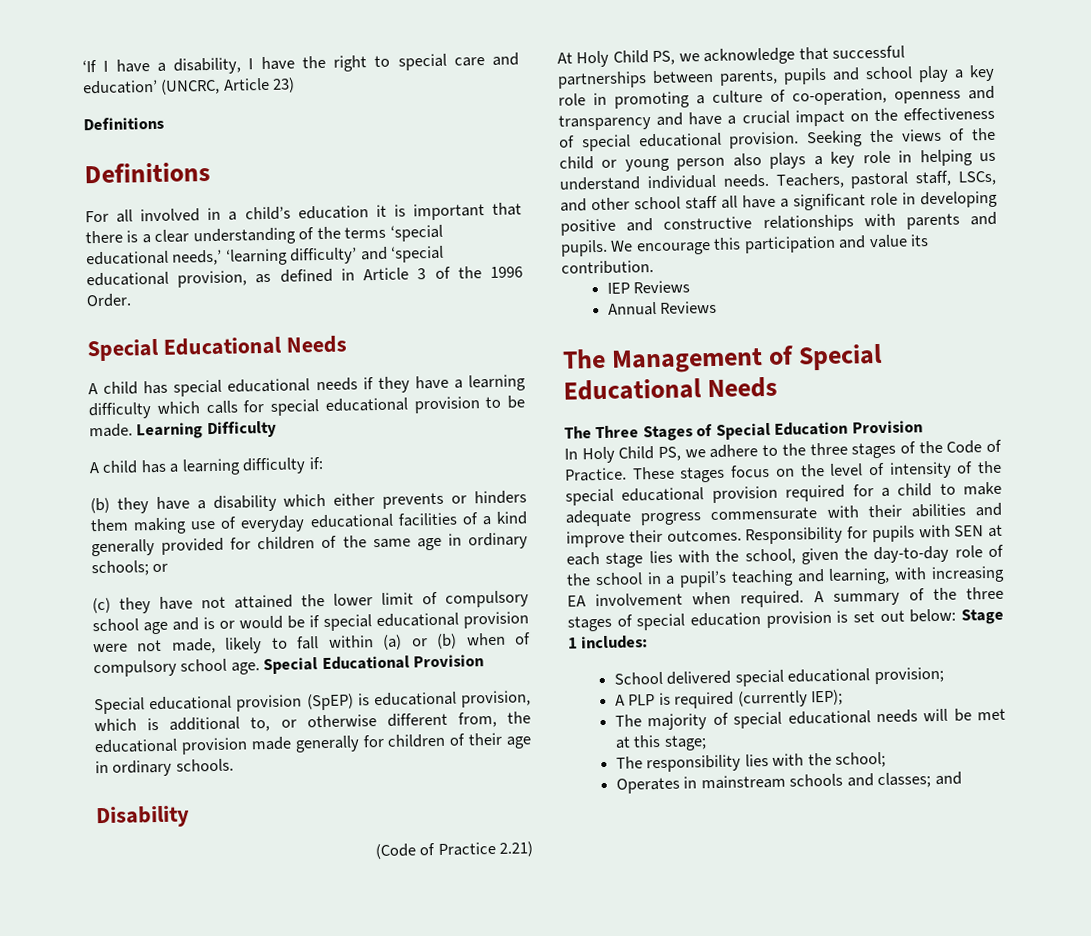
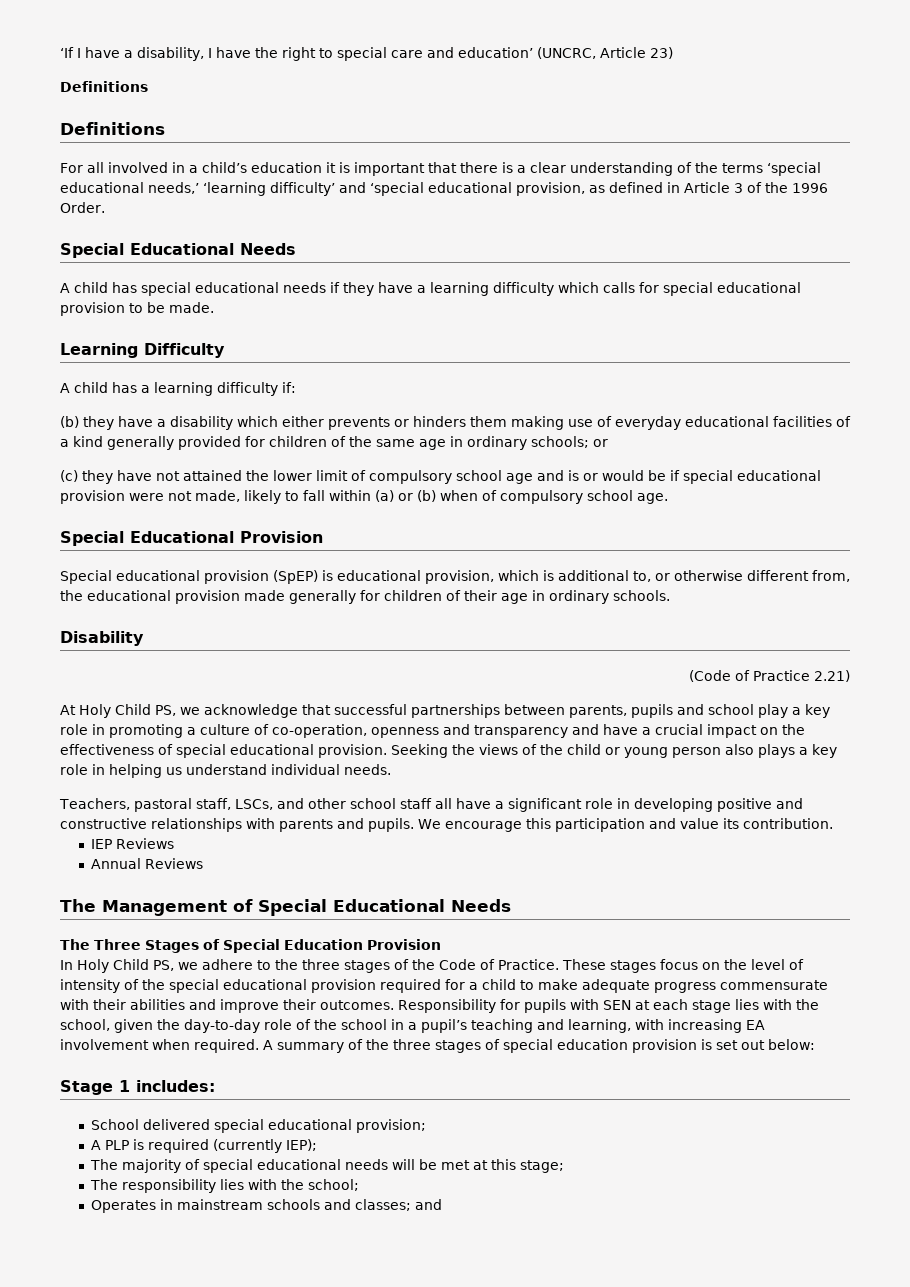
- A child has special educational needs if they have a learning difficulty which calls for special educational provision to be made. Learning Difficulty
+ A child has special educational needs if they have a learning difficulty which calls for special educational provision to be made.
+ Learning Difficulty
- (c) they have not attained the lower limit of compulsory school age and is or would be if special educational provision were not made, likely to fall within (a) or (b) when of compulsory school age. Special Educational Provision
+ (c) they have not attained the lower limit of compulsory school age and is or would be if special educational provision were not made, likely to fall within (a) or (b) when of compulsory school age.
+ Special Educational Provision
- Seeking the views of the child or young person also plays a key role in helping us understand individual needs. Teachers, pastoral staff, LSCs, and other school staff all have a significant role in developing positive and constructive relationships with parents and pupils.
+ Seeking the views of the child or young person also plays a key role in helping us understand individual needs.
+ Teachers, pastoral staff, LSCs, and other school staff all have a significant role in developing positive and constructive relationships with parents and pupils.
- A summary of the three stages of special education provision is set out below: Stage 1 includes:
+ A summary of the three stages of special education provision is set out below:
+ Stage 1 includes:

